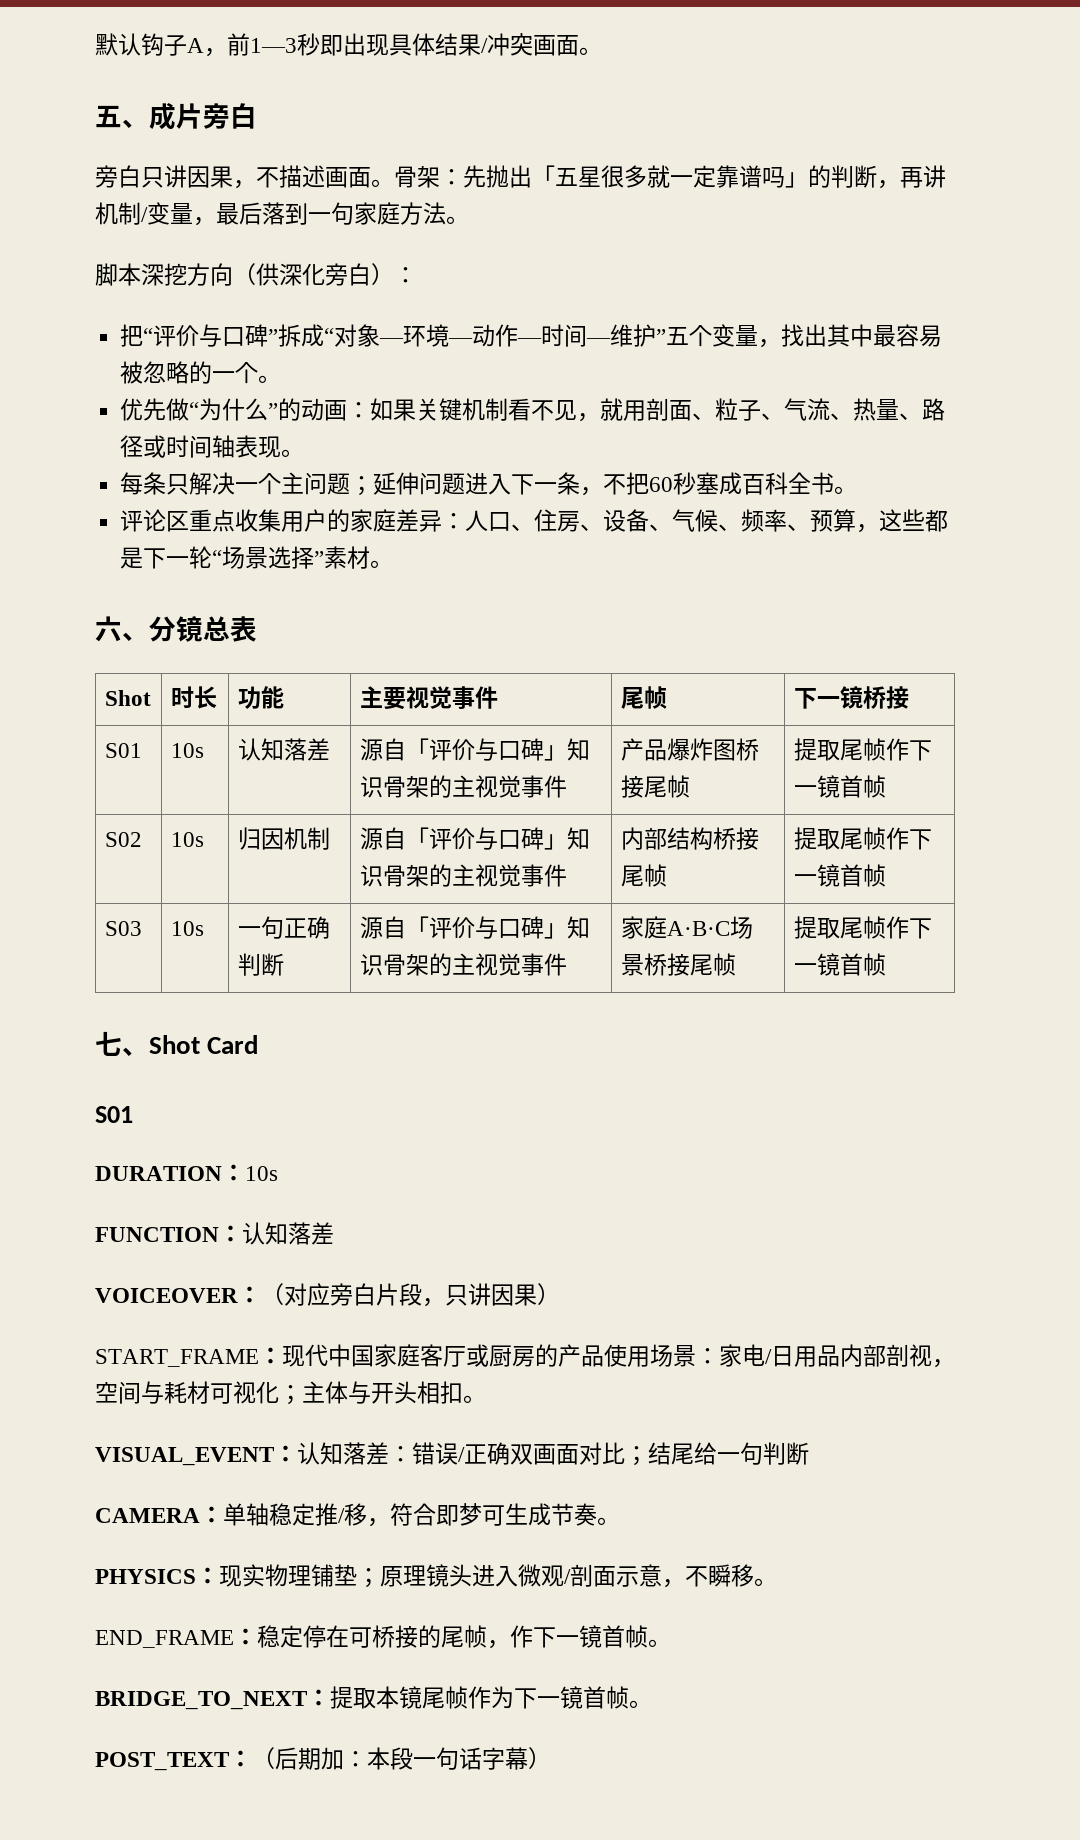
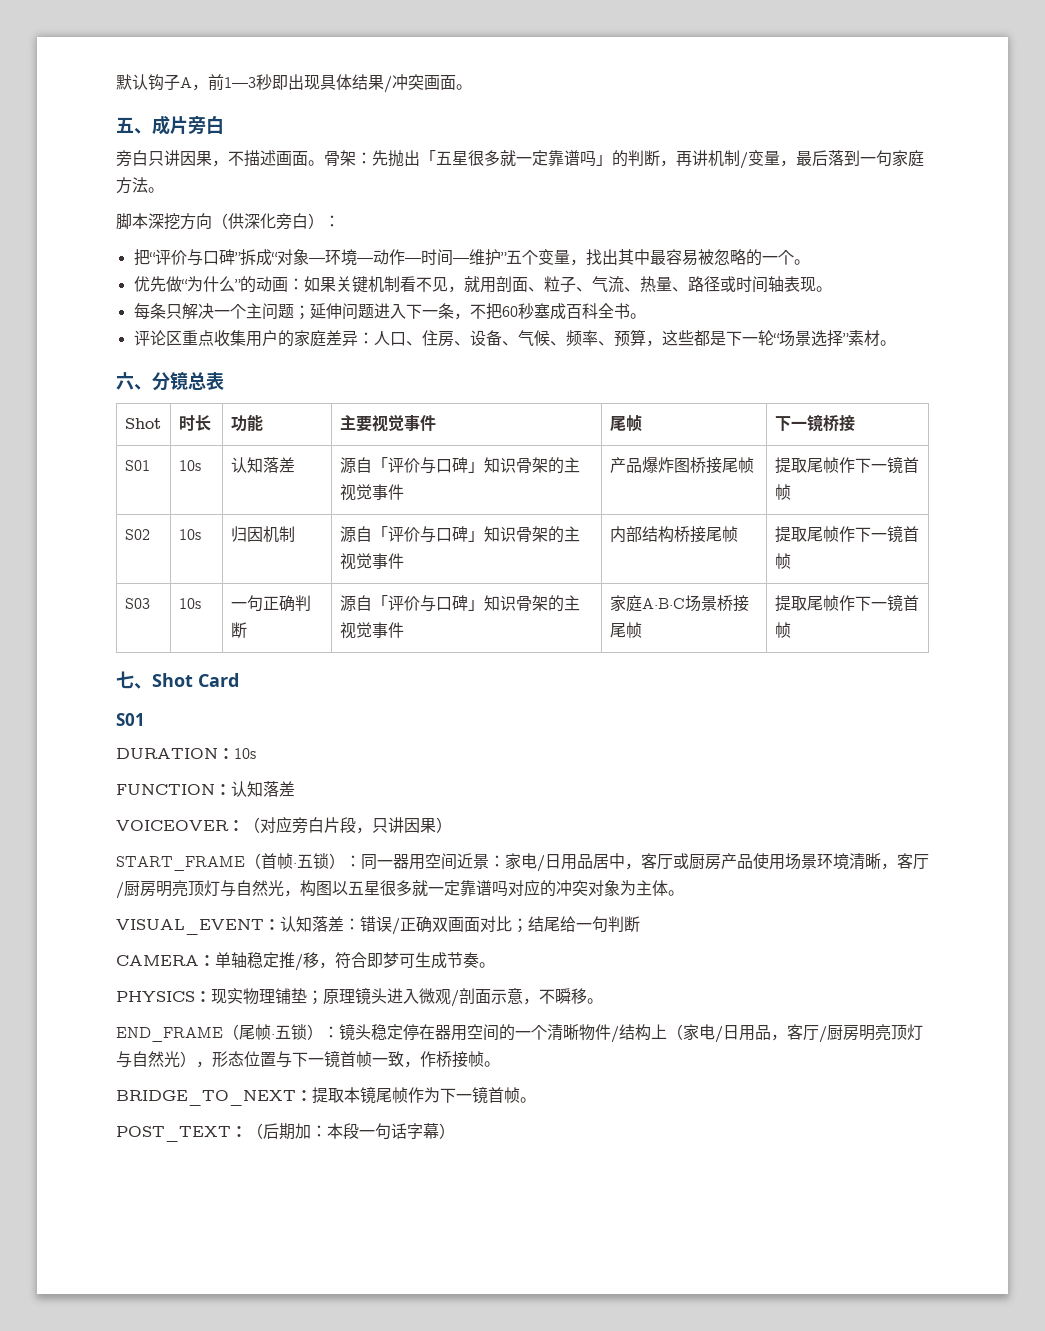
- START_FRAME：现代中国家庭客厅或厨房的产品使用场景：家电/日用品内部剖视，空间与耗材可视化；主体与开头相扣。
+ START_FRAME（首帧·五锁）：同一器用空间近景：家电/日用品居中，客厅或厨房产品使用场景环境清晰，客厅/厨房明亮顶灯与自然光，构图以五星很多就一定靠谱吗对应的冲突对象为主体。
- END_FRAME：稳定停在可桥接的尾帧，作下一镜首帧。
+ END_FRAME（尾帧·五锁）：镜头稳定停在器用空间的一个清晰物件/结构上（家电/日用品，客厅/厨房明亮顶灯与自然光），形态位置与下一镜首帧一致，作桥接帧。

